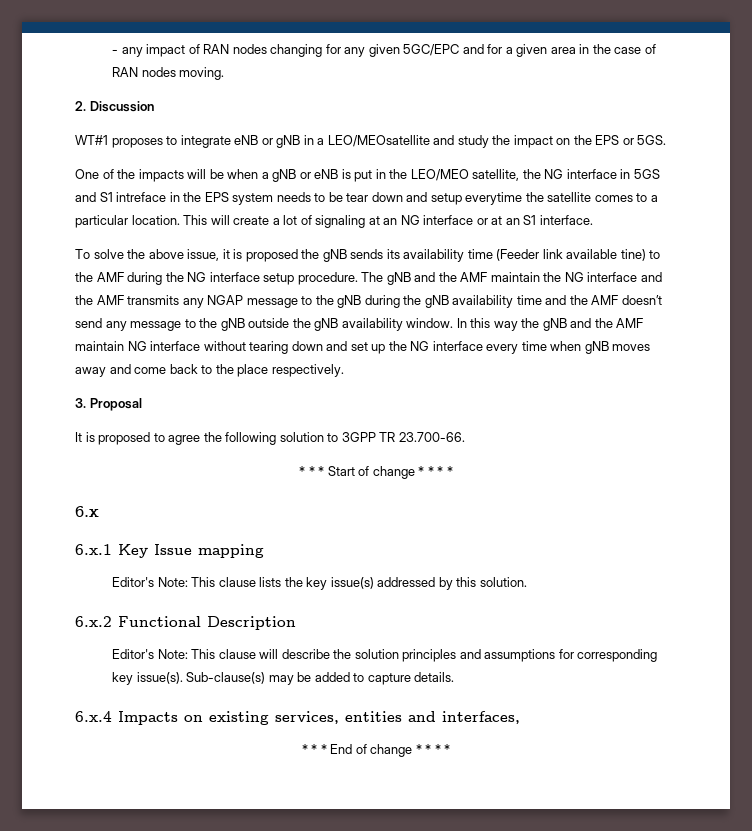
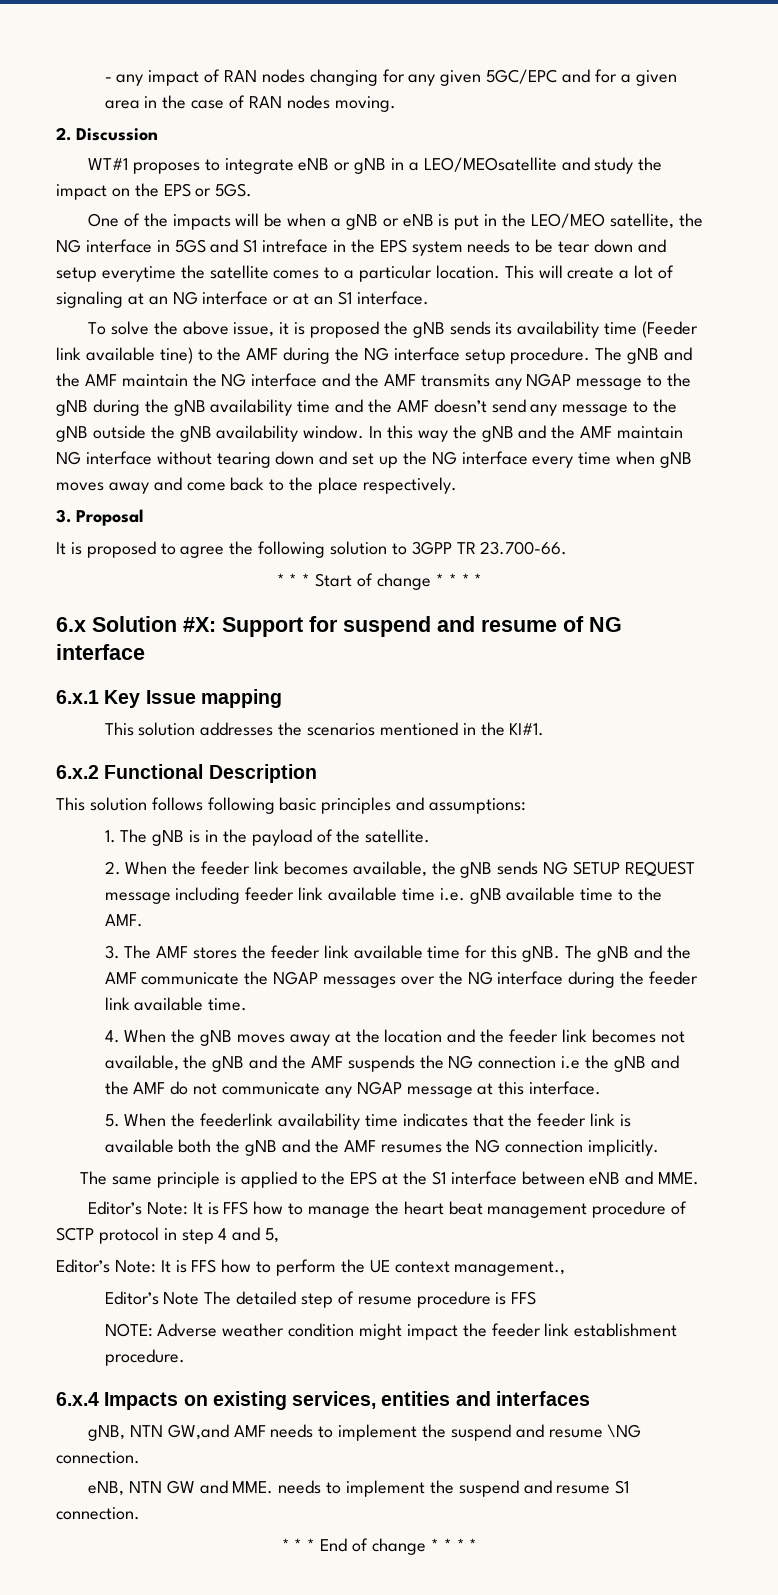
- 6.x
+ 6.x Solution #X: Support for suspend and resume of NG interface
  6.x.1 Key Issue mapping
- Editor's Note: This clause lists the key issue(s) addressed by this solution.
+ This solution addresses the scenarios mentioned in the KI#1.
  6.x.2 Functional Description
- Editor's Note: This clause will describe the solution principles and assumptions for corresponding key issue(s). Sub-clause(s) may be added to capture details.
+ This solution follows following basic principles and assumptions:
+ 1. The gNB is in the payload of the satellite.
+ 2. When the feeder link becomes available, the gNB sends NG SETUP REQUEST message including feeder link available time i.e. gNB available time to the AMF.
+ 3. The AMF stores the feeder link available time for this gNB. The gNB and the AMF communicate the NGAP messages over the NG interface during the feeder link available time.
+ 4. When the gNB moves away at the location and the feeder link becomes not available, the gNB and the AMF suspends the NG connection i.e the gNB and the AMF do not communicate any NGAP message at this interface.
+ 5. When the feederlink availability time indicates that the feeder link is available both the gNB and the AMF resumes the NG connection implicitly.
+ The same principle is applied to the EPS at the S1 interface between eNB and MME.
+ Editor’s Note: It is FFS how to manage the heart beat management procedure of SCTP protocol in step 4 and 5,
+ Editor’s Note: It is FFS how to perform the UE context management.,
+ Editor’s Note The detailed step of resume procedure is FFS
+ NOTE: Adverse weather condition might impact the feeder link establishment procedure.
- 6.x.4 Impacts on existing services, entities and interfaces,
+ 6.x.4 Impacts on existing services, entities and interfaces
+ gNB, NTN GW,and AMF needs to implement the suspend and resume \NG connection.
+ eNB, NTN GW and MME. needs to implement the suspend and resume S1 connection.

